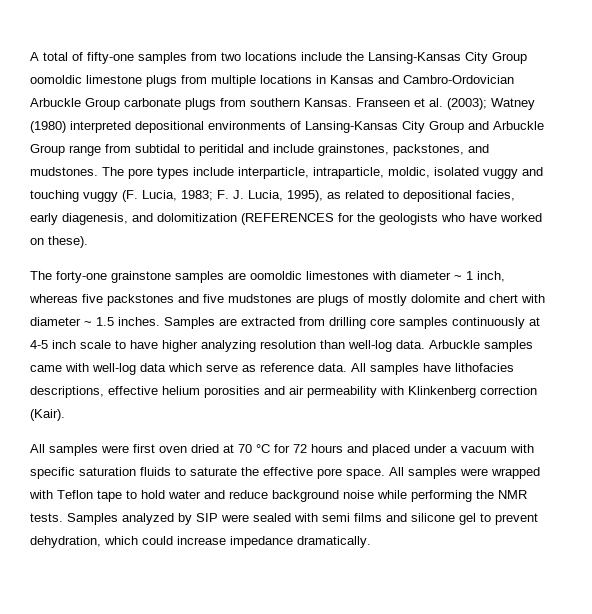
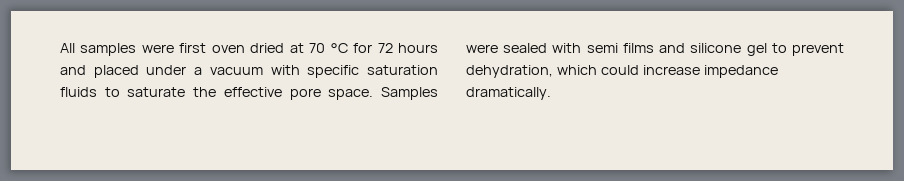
- A total of fifty-one samples from two locations include the Lansing-Kansas City Group oomoldic limestone plugs from multiple locations in Kansas and Cambro-Ordovician Arbuckle Group carbonate plugs from southern Kansas. Franseen et al. (2003); Watney (1980) interpreted depositional environments of Lansing-Kansas City Group and Arbuckle Group range from subtidal to peritidal and include grainstones, packstones, and mudstones. The pore types include interparticle, intraparticle, moldic, isolated vuggy and touching vuggy (F. Lucia, 1983; F. J. Lucia, 1995), as related to depositional facies, early diagenesis, and dolomitization (REFERENCES for the geologists who have worked on these).
- The forty-one grainstone samples are oomoldic limestones with diameter ~ 1 inch, whereas five packstones and five mudstones are plugs of mostly dolomite and chert with diameter ~ 1.5 inches. Samples are extracted from drilling core samples continuously at 4-5 inch scale to have higher analyzing resolution than well-log data. Arbuckle samples came with well-log data which serve as reference data. All samples have lithofacies descriptions, effective helium porosities and air permeability with Klinkenberg correction (Kair).
- All samples were wrapped with Teflon tape to hold water and reduce background noise while performing the NMR tests. Samples analyzed by SIP were sealed with semi films and silicone gel to prevent dehydration, which could increase impedance dramatically.
+ Samples were sealed with semi films and silicone gel to prevent dehydration, which could increase impedance dramatically.

